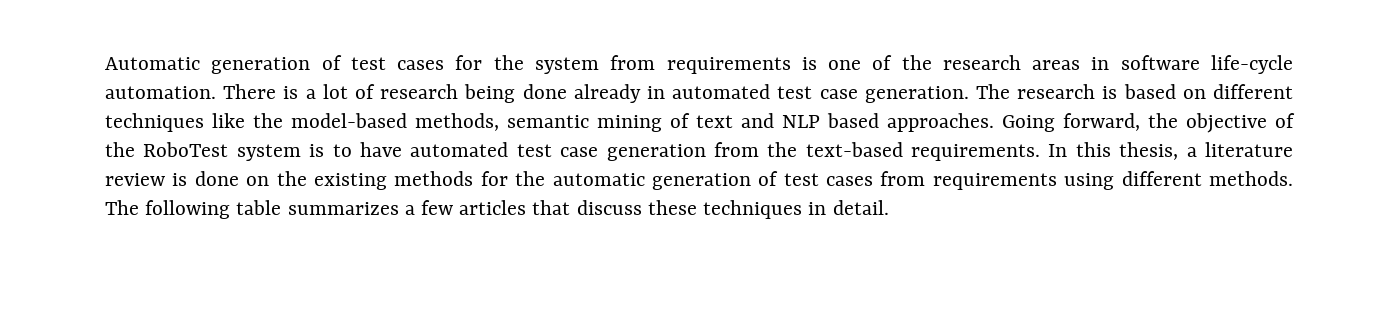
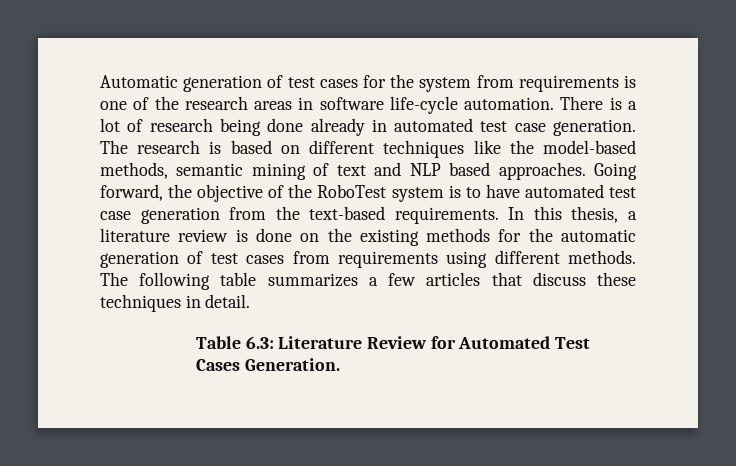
+ Table 6.3: Literature Review for Automated Test Cases Generation.

